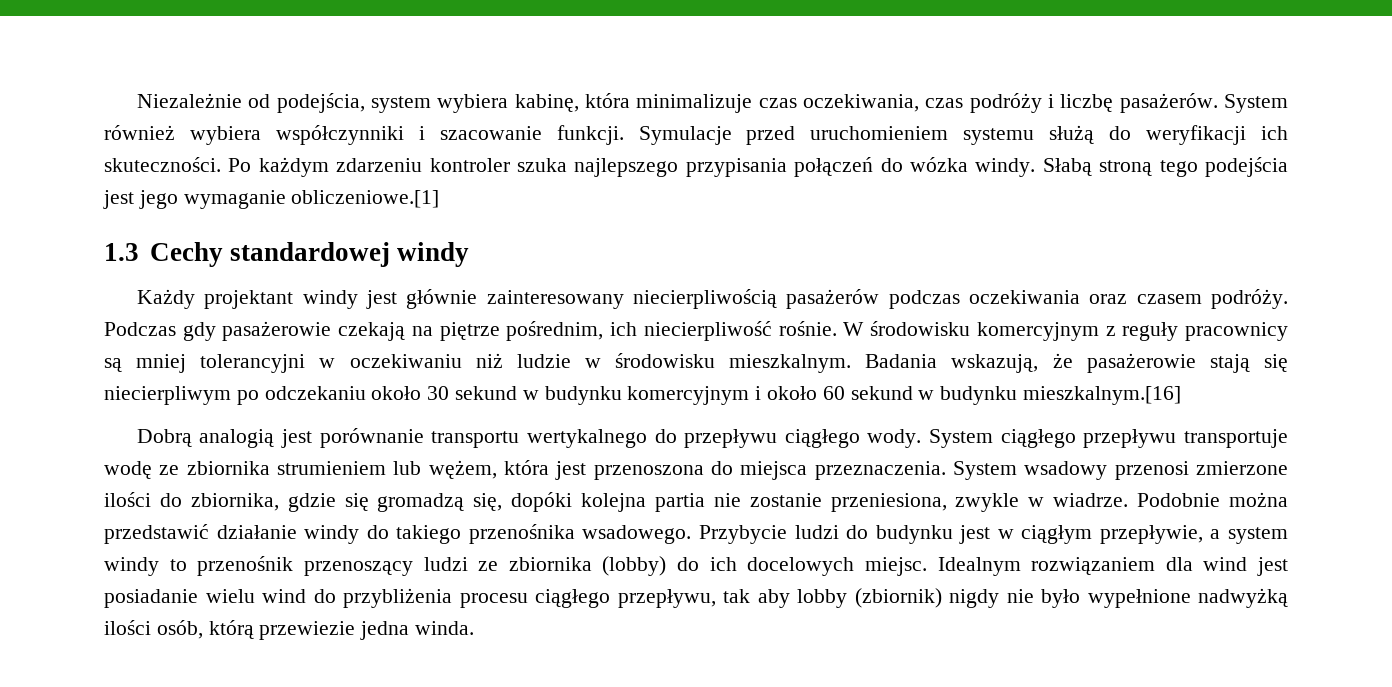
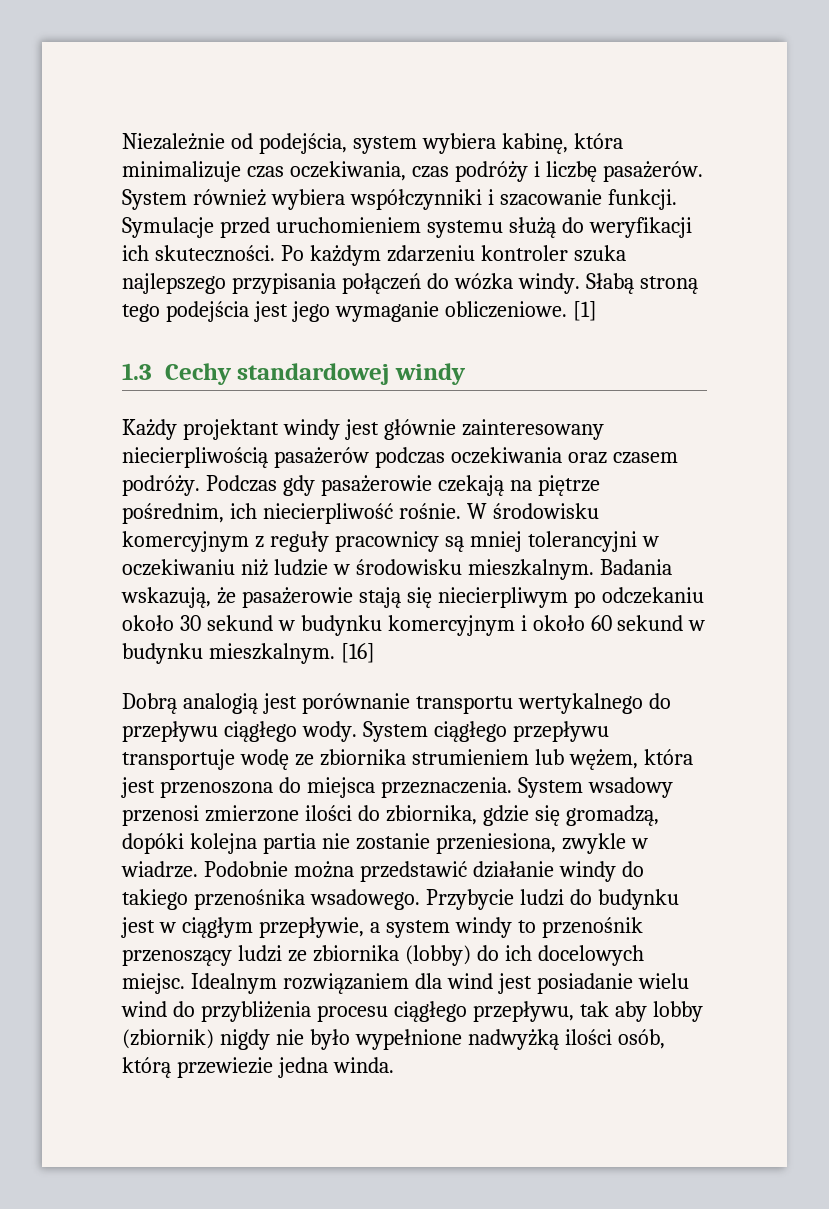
- Słabą stroną tego podejścia jest jego wymaganie obliczeniowe.[1]
+ Słabą stroną tego podejścia jest jego wymaganie obliczeniowe. [1]
- Badania wskazują, że pasażerowie stają się niecierpliwym po odczekaniu około 30 sekund w budynku komercyjnym i około 60 sekund w budynku mieszkalnym.[16]
+ Badania wskazują, że pasażerowie stają się niecierpliwym po odczekaniu około 30 sekund w budynku komercyjnym i około 60 sekund w budynku mieszkalnym. [16]
- System wsadowy przenosi zmierzone ilości do zbiornika, gdzie się gromadzą się, dopóki kolejna partia nie zostanie przeniesiona, zwykle w wiadrze.
+ System wsadowy przenosi zmierzone ilości do zbiornika, gdzie się gromadzą, dopóki kolejna partia nie zostanie przeniesiona, zwykle w wiadrze.

